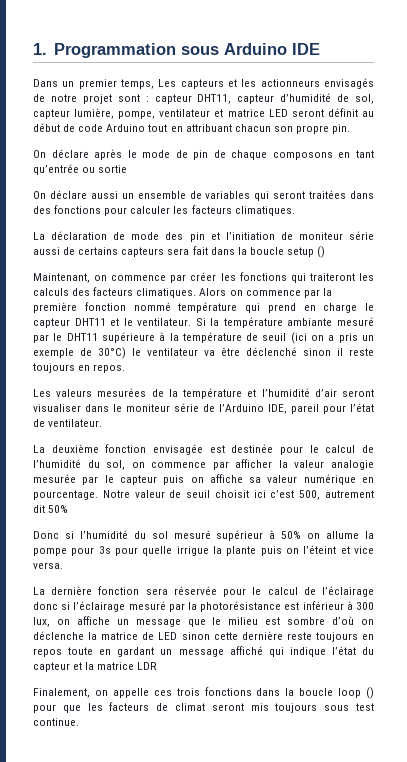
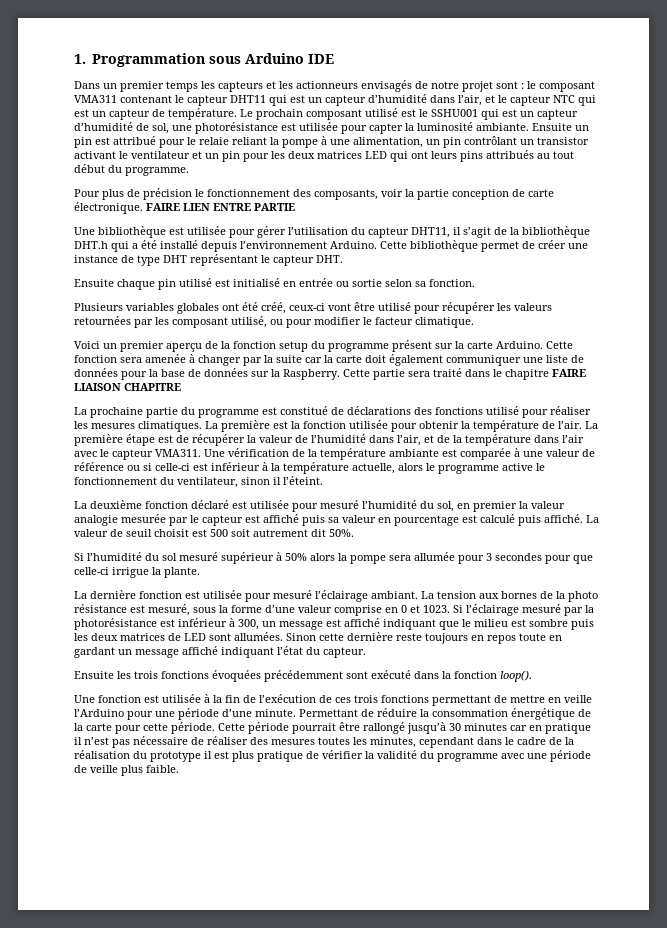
- Dans un premier temps, Les capteurs et les actionneurs envisagés de notre projet sont : capteur DHT11, capteur d’humidité de sol, capteur lumière, pompe, ventilateur et matrice LED seront définit au début de code Arduino tout en attribuant chacun son propre pin.
- On déclare après le mode de pin de chaque composons en tant qu’entrée ou sortie
- On déclare aussi un ensemble de variables qui seront traitées dans des fonctions pour calculer les facteurs climatiques.
- La déclaration de mode des pin et l’initiation de moniteur série aussi de certains capteurs sera fait dans la boucle setup ()
- Maintenant, on commence par créer les fonctions qui traiteront les calculs des facteurs climatiques. Alors on commence par la première fonction nommé température qui prend en charge le capteur DHT11 et le ventilateur. Si la température ambiante mesuré par le DHT11 supérieure à la température de seuil (ici on a pris un exemple de 30°C) le ventilateur va être déclenché sinon il reste toujours en repos.
- Les valeurs mesurées de la température et l’humidité d’air seront visualiser dans le moniteur série de l’Arduino IDE, pareil pour l’état de ventilateur.
- La deuxième fonction envisagée est destinée pour le calcul de l’humidité du sol, on commence par afficher la valeur analogie mesurée par le capteur puis on affiche sa valeur numérique en pourcentage. Notre valeur de seuil choisit ici c’est 500, autrement dit 50%
- Donc si l’humidité du sol mesuré supérieur à 50% on allume la pompe pour 3s pour quelle irrigue la plante puis on l’éteint et vice versa.
- La dernière fonction sera réservée pour le calcul de l’éclairage donc si l’éclairage mesuré par la photorésistance est inférieur à 300 lux, on affiche un message que le milieu est sombre d’où on déclenche la matrice de LED sinon cette dernière reste toujours en repos toute en gardant un message affiché qui indique l’état du capteur et la matrice LDR
- Finalement, on appelle ces trois fonctions dans la boucle loop () pour que les facteurs de climat seront mis toujours sous test continue.
+ Dans un premier temps les capteurs et les actionneurs envisagés de notre projet sont : le composant VMA311 contenant le capteur DHT11 qui est un capteur d’humidité dans l’air, et le capteur NTC qui est un capteur de température. Le prochain composant utilisé est le SSHU001 qui est un capteur d’humidité de sol, une photorésistance est utilisée pour capter la luminosité ambiante. Ensuite un pin est attribué pour le relaie reliant la pompe à une alimentation, un pin contrôlant un transistor activant le ventilateur et un pin pour les deux matrices LED qui ont leurs pins attribués au tout début du programme.
+ Pour plus de précision le fonctionnement des composants, voir la partie conception de carte électronique. FAIRE LIEN ENTRE PARTIE
+ Une bibliothèque est utilisée pour gérer l’utilisation du capteur DHT11, il s’agit de la bibliothèque DHT.h qui a été installé depuis l’environnement Arduino. Cette bibliothèque permet de créer une instance de type DHT représentant le capteur DHT.
+ Ensuite chaque pin utilisé est initialisé en entrée ou sortie selon sa fonction.
+ Plusieurs variables globales ont été créé, ceux-ci vont être utilisé pour récupérer les valeurs retournées par les composant utilisé, ou pour modifier le facteur climatique.
+ Voici un premier aperçu de la fonction setup du programme présent sur la carte Arduino. Cette fonction sera amenée à changer par la suite car la carte doit également communiquer une liste de données pour la base de données sur la Raspberry. Cette partie sera traité dans le chapitre FAIRE LIAISON CHAPITRE
+ La prochaine partie du programme est constitué de déclarations des fonctions utilisé pour réaliser les mesures climatiques. La première est la fonction utilisée pour obtenir la température de l’air. La première étape est de récupérer la valeur de l’humidité dans l’air, et de la température dans l’air avec le capteur VMA311. Une vérification de la température ambiante est comparée à une valeur de référence ou si celle-ci est inférieur à la température actuelle, alors le programme active le fonctionnement du ventilateur, sinon il l’éteint.
+ La deuxième fonction déclaré est utilisée pour mesuré l’humidité du sol, en premier la valeur analogie mesurée par le capteur est affiché puis sa valeur en pourcentage est calculé puis affiché. La valeur de seuil choisit est 500 soit autrement dit 50%.
+ Si l’humidité du sol mesuré supérieur à 50% alors la pompe sera allumée pour 3 secondes pour que celle-ci irrigue la plante.
+ La dernière fonction est utilisée pour mesuré l’éclairage ambiant. La tension aux bornes de la photo résistance est mesuré, sous la forme d’une valeur comprise en 0 et 1023. Si l’éclairage mesuré par la photorésistance est inférieur à 300, un message est affiché indiquant que le milieu est sombre puis les deux matrices de LED sont allumées. Sinon cette dernière reste toujours en repos toute en gardant un message affiché indiquant l’état du capteur.
+ Ensuite les trois fonctions évoquées précédemment sont exécuté dans la fonction loop().
+ Une fonction est utilisée à la fin de l’exécution de ces trois fonctions permettant de mettre en veille l’Arduino pour une période d’une minute. Permettant de réduire la consommation énergétique de la carte pour cette période. Cette période pourrait être rallongé jusqu’à 30 minutes car en pratique il n’est pas nécessaire de réaliser des mesures toutes les minutes, cependant dans le cadre de la réalisation du prototype il est plus pratique de vérifier la validité du programme avec une période de veille plus faible.

